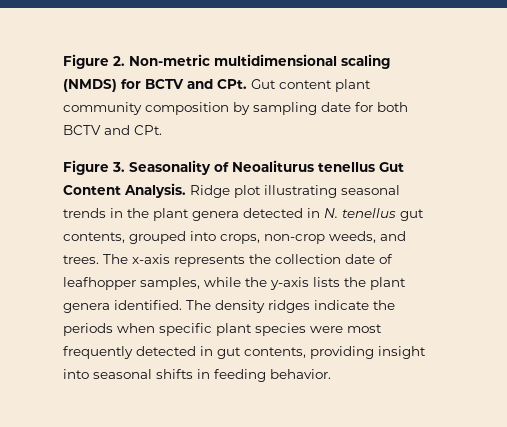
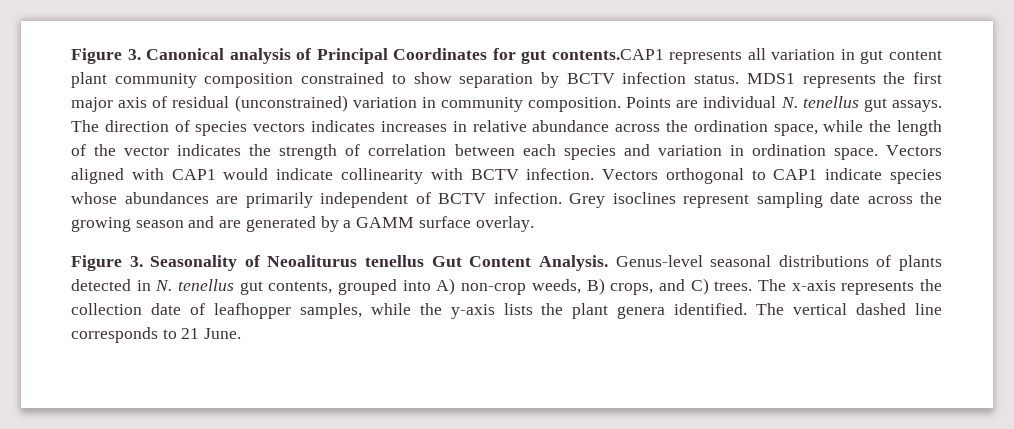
- Figure 2. Non-metric multidimensional scaling (NMDS) for BCTV and CPt. Gut content plant community composition by sampling date for both BCTV and CPt.
+ Figure 3. Canonical analysis of Principal Coordinates for gut contents.CAP1 represents all variation in gut content plant community composition constrained to show separation by BCTV infection status. MDS1 represents the first major axis of residual (unconstrained) variation in community composition. Points are individual N. tenellus gut assays. The direction of species vectors indicates increases in relative abundance across the ordination space, while the length of the vector indicates the strength of correlation between each species and variation in ordination space. Vectors aligned with CAP1 would indicate collinearity with BCTV infection. Vectors orthogonal to CAP1 indicate species whose abundances are primarily independent of BCTV infection. Grey isoclines represent sampling date across the growing season and are generated by a GAMM surface overlay.
- Ridge plot illustrating seasonal trends in the plant genera detected in N. tenellus gut contents, grouped into crops, non-crop weeds, and trees.
+ Genus-level seasonal distributions of plants detected in N. tenellus gut contents, grouped into A) non-crop weeds, B) crops, and C) trees.
- The density ridges indicate the periods when specific plant species were most frequently detected in gut contents, providing insight into seasonal shifts in feeding behavior.
+ The vertical dashed line corresponds to 21 June.

